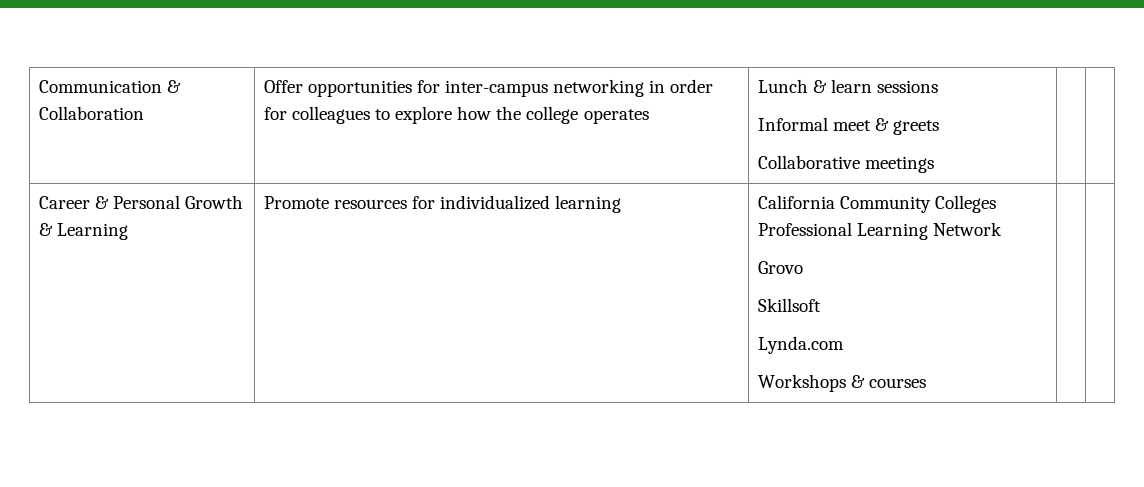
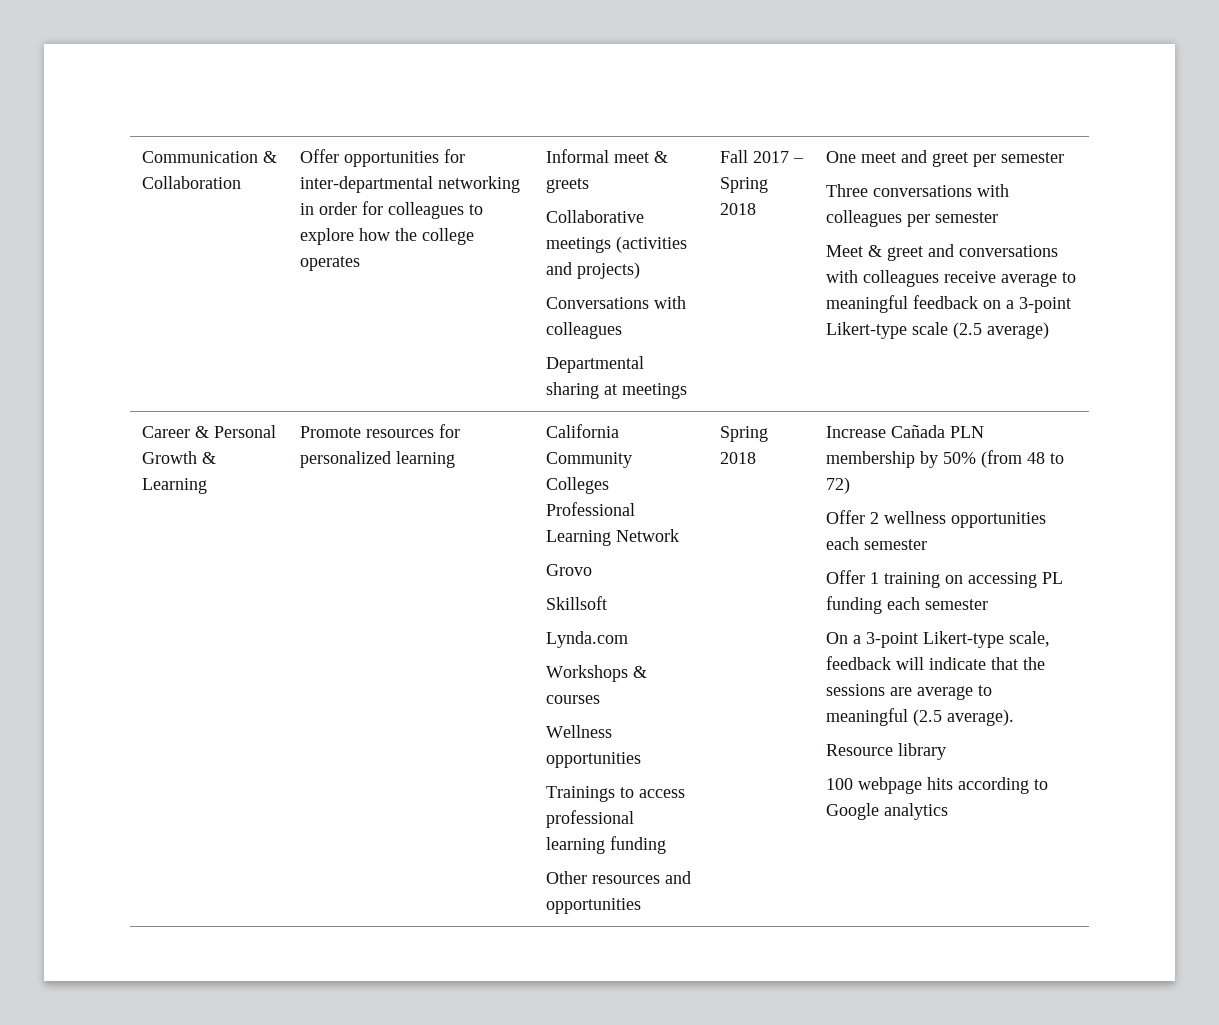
- Offer opportunities for inter-campus networking in order for colleagues to explore how the college operates
+ Offer opportunities for inter-departmental networking in order for colleagues to explore how the college operates
- Lunch & learn sessions
- Collaborative meetings
+ Collaborative meetings (activities and projects)
+ Conversations with colleagues
+ Departmental sharing at meetings | Fall 2017 – Spring 2018 | One meet and greet per semester
+ Three conversations with colleagues per semester
+ Meet & greet and conversations with colleagues receive average to meaningful feedback on a 3-point Likert-type scale (2.5 average)
- Promote resources for individualized learning
+ Promote resources for personalized learning
+ Wellness opportunities
+ Trainings to access professional learning funding
+ Other resources and opportunities | Spring 2018 | Increase Cañada PLN membership by 50% (from 48 to 72)
+ Offer 2 wellness opportunities each semester
+ Offer 1 training on accessing PL funding each semester
+ On a 3-point Likert-type scale, feedback will indicate that the sessions are average to meaningful (2.5 average).
+ Resource library
+ 100 webpage hits according to Google analytics

